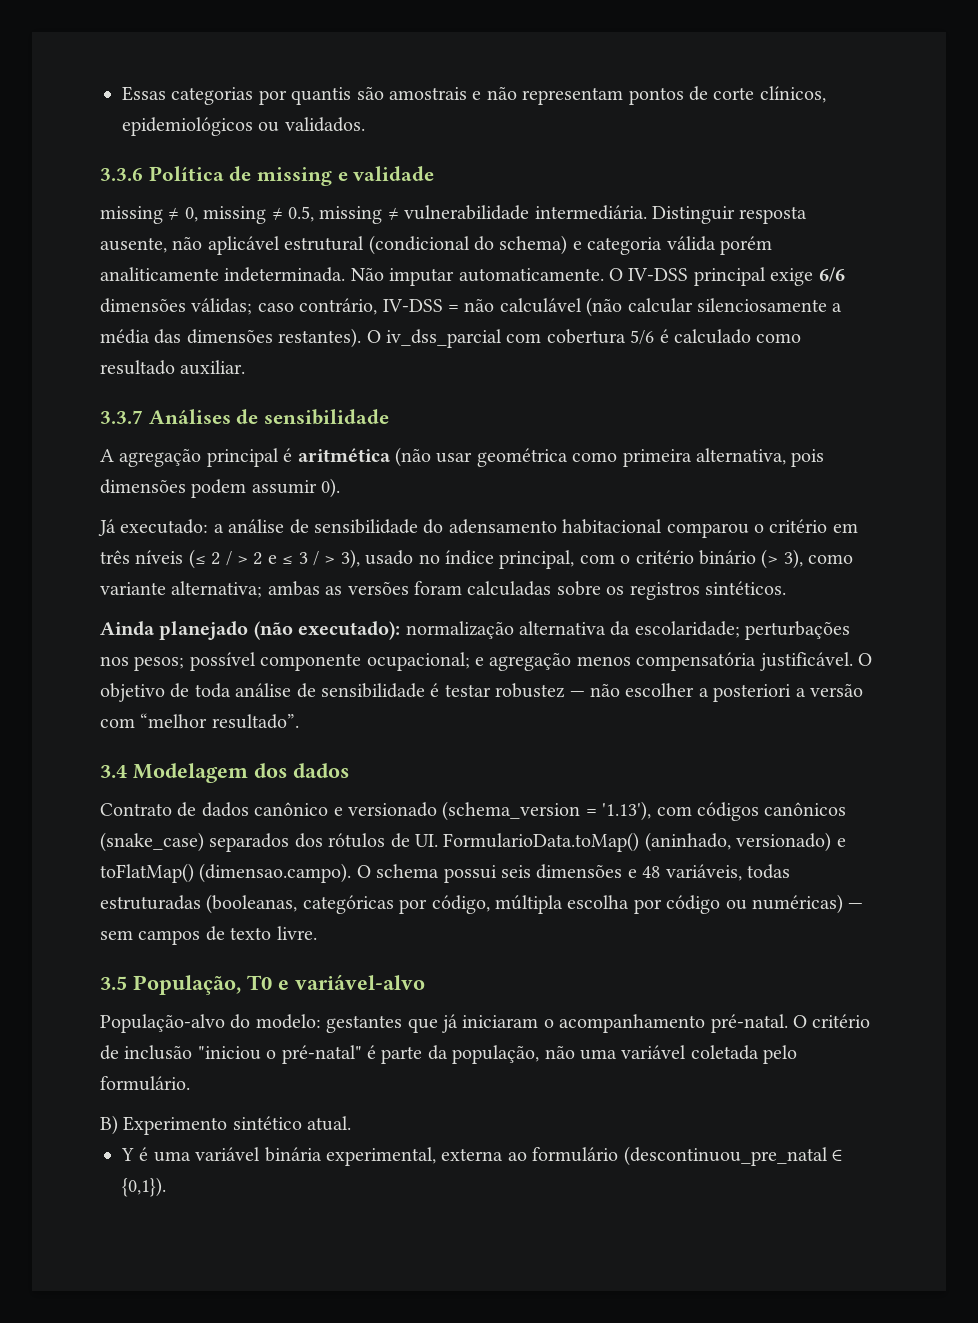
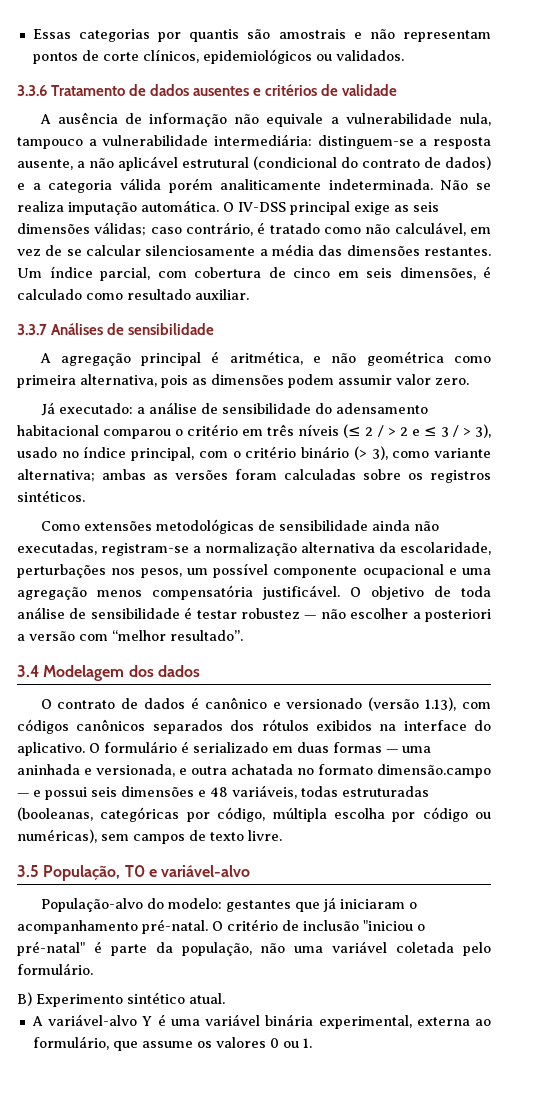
- 3.3.6 Política de missing e validade
- missing ≠ 0, missing ≠ 0.5, missing ≠ vulnerabilidade intermediária. Distinguir resposta ausente, não aplicável estrutural (condicional do schema) e categoria válida porém analiticamente indeterminada.
+ 3.3.6 Tratamento de dados ausentes e critérios de validade
+ A ausência de informação não equivale a vulnerabilidade nula, tampouco a vulnerabilidade intermediária: distinguem-se a resposta ausente, a não aplicável estrutural (condicional do contrato de dados) e a categoria válida porém analiticamente indeterminada.
- Não imputar automaticamente.
+ Não se realiza imputação automática.
- O IV-DSS principal exige 6/6 dimensões válidas; caso contrário, IV-DSS = não calculável (não calcular silenciosamente a média das dimensões restantes). O iv_dss_parcial com cobertura 5/6 é calculado como resultado auxiliar.
+ O IV-DSS principal exige as seis dimensões válidas; caso contrário, é tratado como não calculável, em vez de se calcular silenciosamente a média das dimensões restantes. Um índice parcial, com cobertura de cinco em seis dimensões, é calculado como resultado auxiliar.
- A agregação principal é aritmética (não usar geométrica como primeira alternativa, pois dimensões podem assumir 0).
+ A agregação principal é aritmética, e não geométrica como primeira alternativa, pois as dimensões podem assumir valor zero.
- Ainda planejado (não executado): normalização alternativa da escolaridade; perturbações nos pesos; possível componente ocupacional; e agregação menos compensatória justificável.
+ Como extensões metodológicas de sensibilidade ainda não executadas, registram-se a normalização alternativa da escolaridade, perturbações nos pesos, um possível componente ocupacional e uma agregação menos compensatória justificável.
- Contrato de dados canônico e versionado (schema_version = '1.13'), com códigos canônicos (snake_case) separados dos rótulos de UI. FormularioData.toMap() (aninhado, versionado) e toFlatMap() (dimensao.campo). O schema possui seis dimensões e 48 variáveis, todas estruturadas (booleanas, categóricas por código, múltipla escolha por código ou numéricas) — sem campos de texto livre.
+ O contrato de dados é canônico e versionado (versão 1.13), com códigos canônicos separados dos rótulos exibidos na interface do aplicativo. O formulário é serializado em duas formas — uma aninhada e versionada, e outra achatada no formato dimensão.campo — e possui seis dimensões e 48 variáveis, todas estruturadas (booleanas, categóricas por código, múltipla escolha por código ou numéricas), sem campos de texto livre.
- Y é uma variável binária experimental, externa ao formulário (descontinuou_pre_natal ∈ {0,1}).
+ A variável-alvo Y é uma variável binária experimental, externa ao formulário, que assume os valores 0 ou 1.

